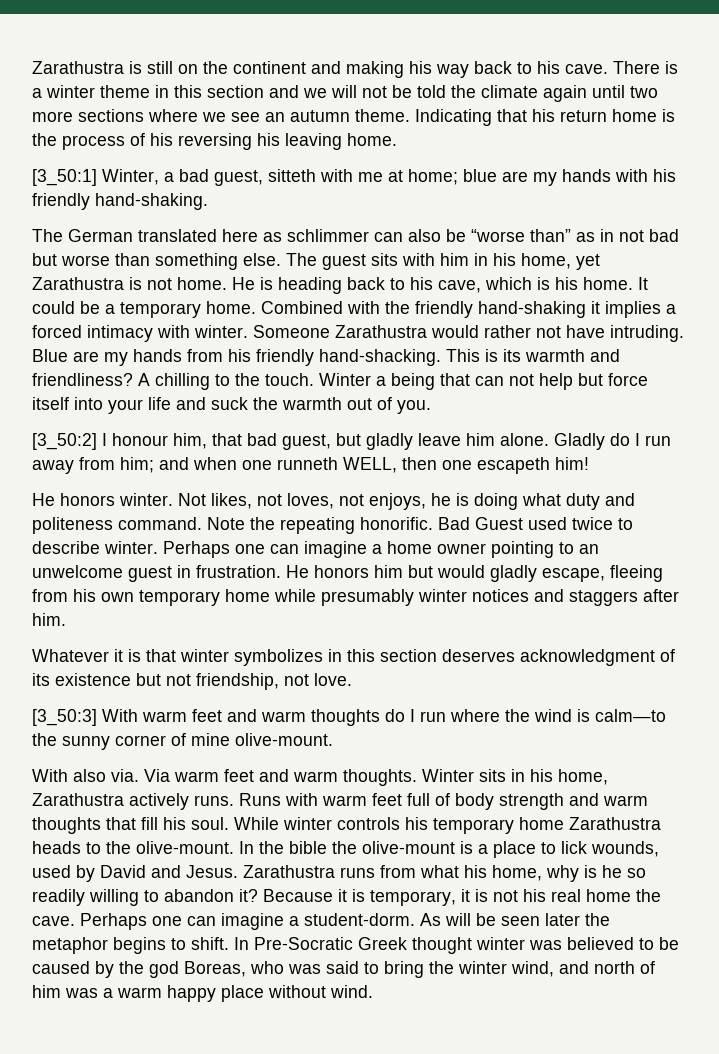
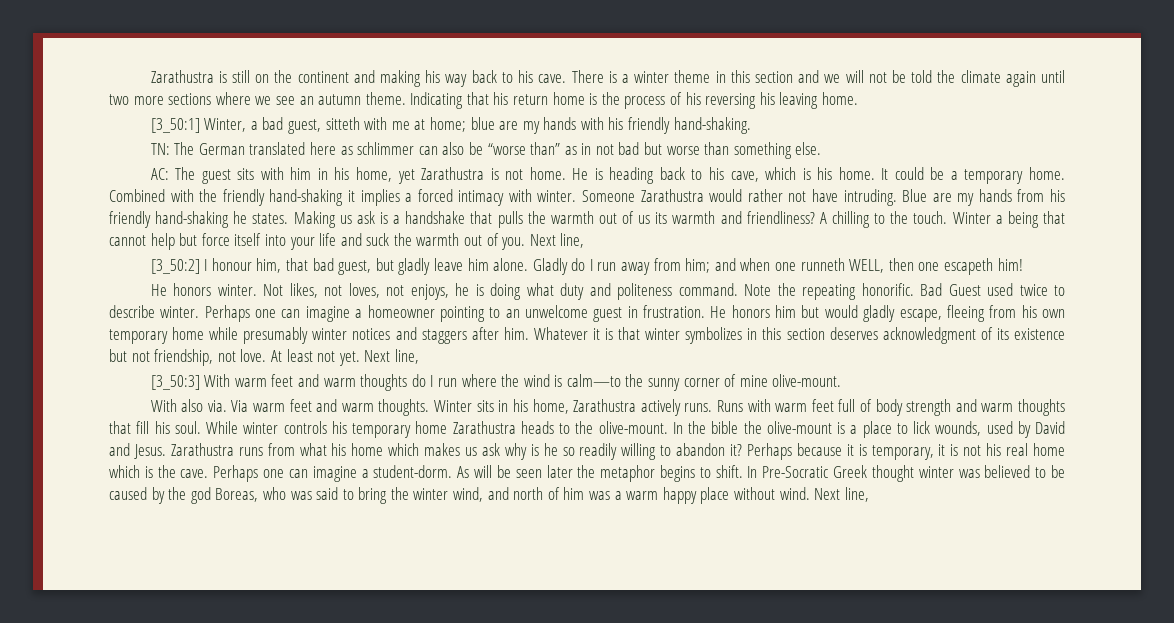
- The German translated here as schlimmer can also be “worse than” as in not bad but worse than something else. The guest sits with him in his home, yet Zarathustra is not home.
+ TN: The German translated here as schlimmer can also be “worse than” as in not bad but worse than something else.
+ AC: The guest sits with him in his home, yet Zarathustra is not home.
- Blue are my hands from his friendly hand-shacking. This is its warmth and friendliness?
+ Blue are my hands from his friendly hand-shaking he states. Making us ask is a handshake that pulls the warmth out of us its warmth and friendliness?
- Winter a being that can not help but force itself into your life and suck the warmth out of you.
+ Winter a being that cannot help but force itself into your life and suck the warmth out of you. Next line,
- Perhaps one can imagine a home owner pointing to an unwelcome guest in frustration.
+ Perhaps one can imagine a homeowner pointing to an unwelcome guest in frustration.
- He honors him but would gladly escape, fleeing from his own temporary home while presumably winter notices and staggers after him.
- Whatever it is that winter symbolizes in this section deserves acknowledgment of its existence but not friendship, not love.
+ He honors him but would gladly escape, fleeing from his own temporary home while presumably winter notices and staggers after him. Whatever it is that winter symbolizes in this section deserves acknowledgment of its existence but not friendship, not love. At least not yet. Next line,
- Zarathustra runs from what his home, why is he so readily willing to abandon it?
+ Zarathustra runs from what his home which makes us ask why is he so readily willing to abandon it?
- Because it is temporary, it is not his real home the cave.
+ Perhaps because it is temporary, it is not his real home which is the cave.
- In Pre-Socratic Greek thought winter was believed to be caused by the god Boreas, who was said to bring the winter wind, and north of him was a warm happy place without wind.
+ In Pre-Socratic Greek thought winter was believed to be caused by the god Boreas, who was said to bring the winter wind, and north of him was a warm happy place without wind. Next line,

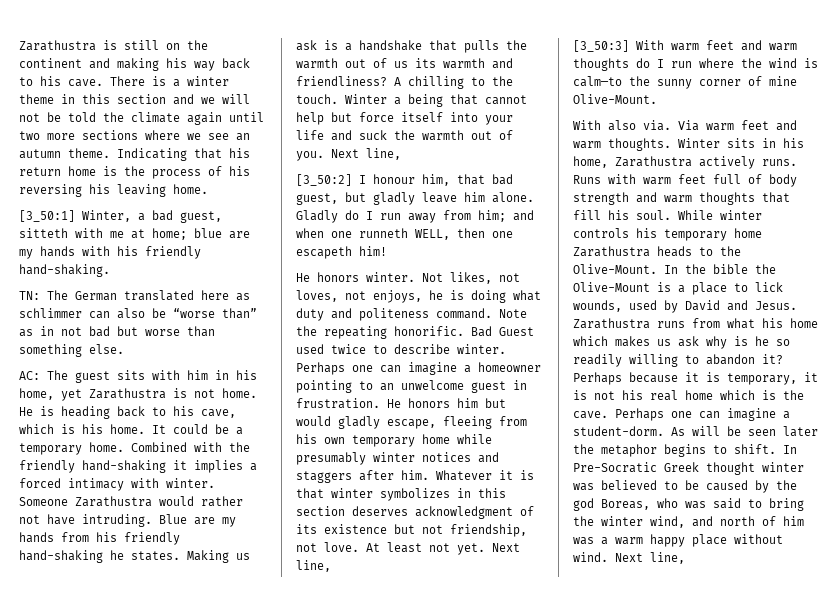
- [3_50:3] With warm feet and warm thoughts do I run where the wind is calm—to the sunny corner of mine olive-mount.
+ [3_50:3] With warm feet and warm thoughts do I run where the wind is calm—to the sunny corner of mine Olive-Mount.
- While winter controls his temporary home Zarathustra heads to the olive-mount.
+ While winter controls his temporary home Zarathustra heads to the Olive-Mount.
- In the bible the olive-mount is a place to lick wounds, used by David and Jesus.
+ In the bible the Olive-Mount is a place to lick wounds, used by David and Jesus.

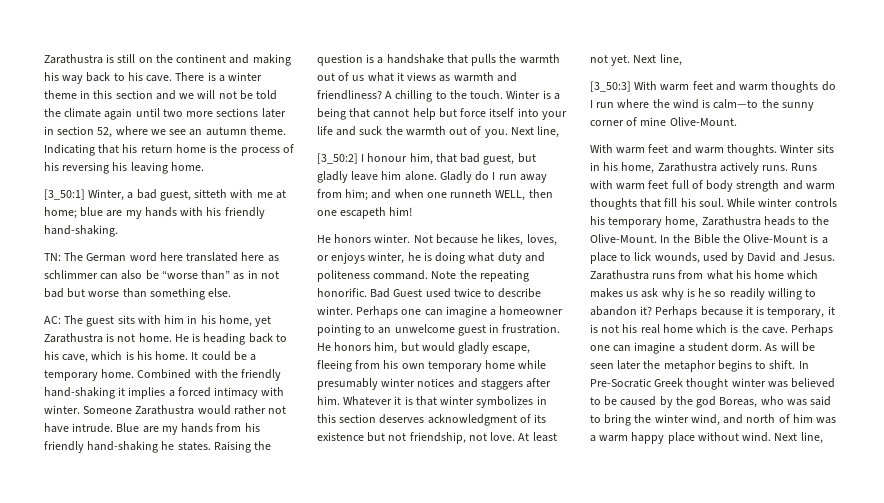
- There is a winter theme in this section and we will not be told the climate again until two more sections where we see an autumn theme.
+ There is a winter theme in this section and we will not be told the climate again until two more sections later in section 52, where we see an autumn theme.
- TN: The German translated here as schlimmer can also be “worse than” as in not bad but worse than something else.
+ TN: The German word here translated here as schlimmer can also be “worse than” as in not bad but worse than something else.
- Someone Zarathustra would rather not have intruding.
+ Someone Zarathustra would rather not have intrude.
- Making us ask is a handshake that pulls the warmth out of us its warmth and friendliness?
+ Raising the question is a handshake that pulls the warmth out of us what it views as warmth and friendliness?
- Winter a being that cannot help but force itself into your life and suck the warmth out of you.
+ Winter is a being that cannot help but force itself into your life and suck the warmth out of you.
- Not likes, not loves, not enjoys, he is doing what duty and politeness command.
+ Not because he likes, loves, or enjoys winter, he is doing what duty and politeness command.
- He honors him but would gladly escape, fleeing from his own temporary home while presumably winter notices and staggers after him.
+ He honors him, but would gladly escape, fleeing from his own temporary home while presumably winter notices and staggers after him.
- With also via. Via warm feet and warm thoughts.
+ With warm feet and warm thoughts.
- While winter controls his temporary home Zarathustra heads to the Olive-Mount.
+ While winter controls his temporary home, Zarathustra heads to the Olive-Mount.
- In the bible the Olive-Mount is a place to lick wounds, used by David and Jesus.
+ In the Bible the Olive-Mount is a place to lick wounds, used by David and Jesus.
- Perhaps one can imagine a student-dorm.
+ Perhaps one can imagine a student dorm.

